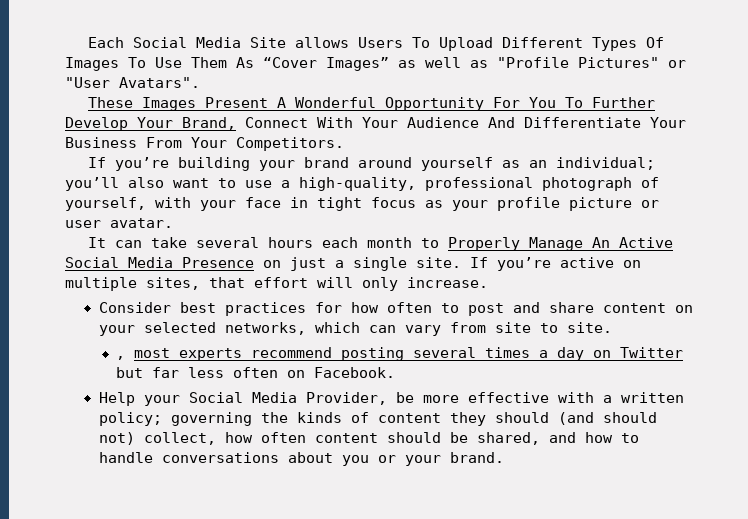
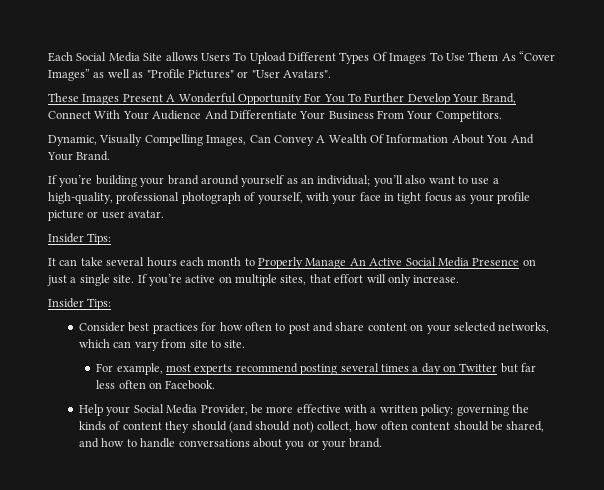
+ Dynamic, Visually Compelling Images, Can Convey A Wealth Of Information About You And Your Brand.
  If you’re building your brand around yourself as an individual; you’ll also want to use a high-quality, professional photograph of yourself, with your face in tight focus as your profile picture or user avatar.
+ Insider Tips:
  If you’re active on multiple sites, that effort will only increase.
+ Insider Tips:
- , most experts recommend posting several times a day on Twitter but far less often on Facebook.
+ For example, most experts recommend posting several times a day on Twitter but far less often on Facebook.

